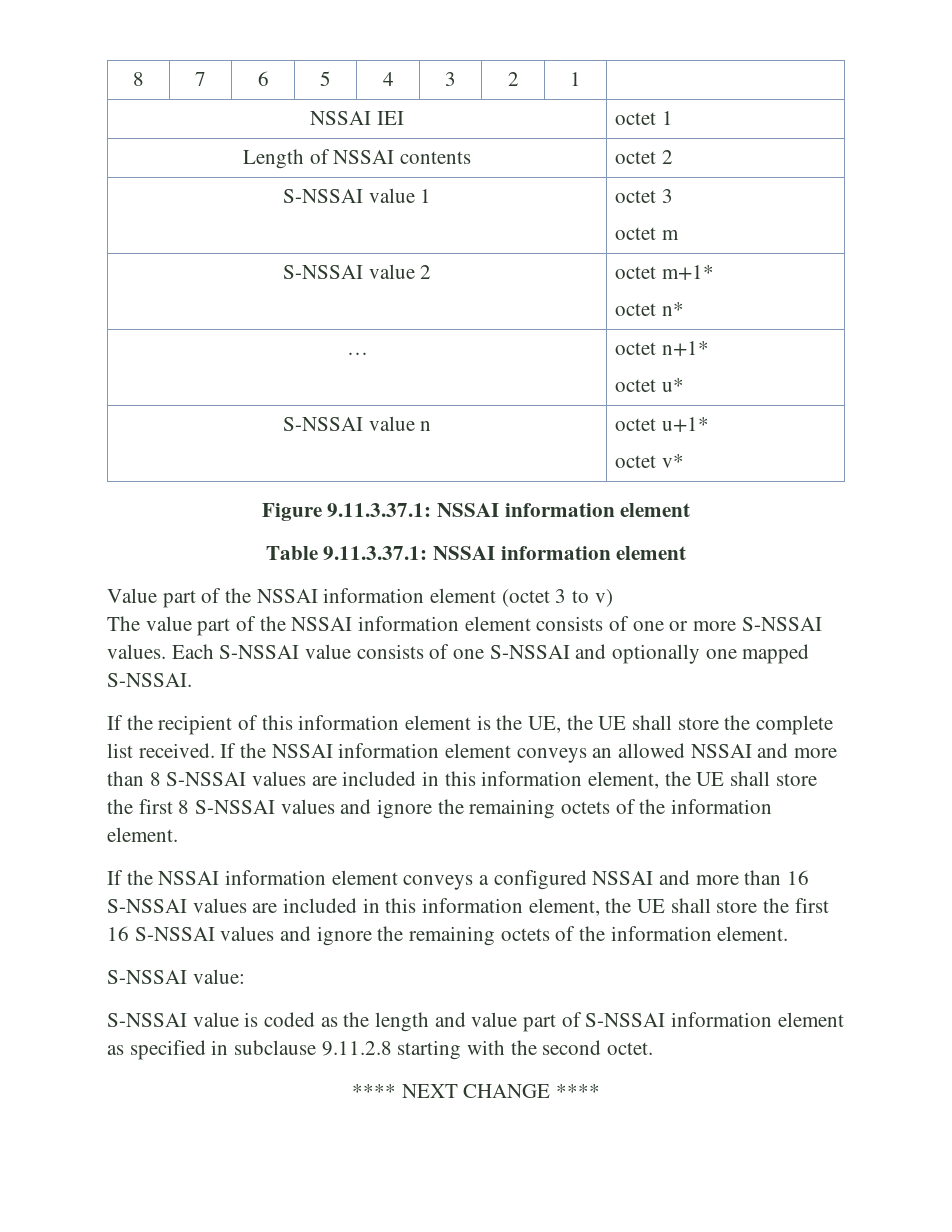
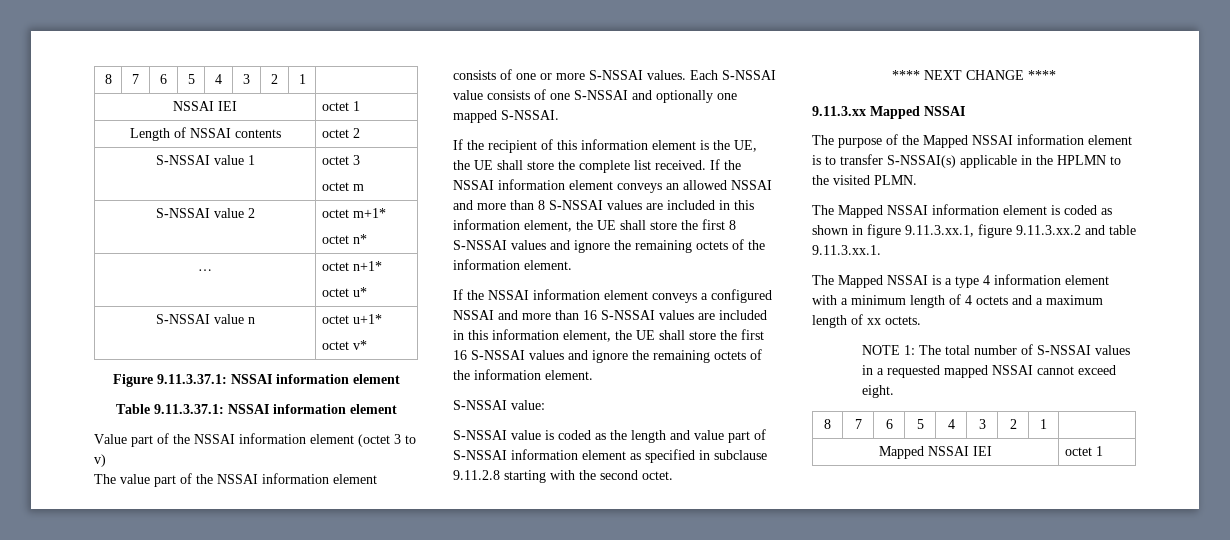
+ 9.11.3.xx Mapped NSSAI
+ The purpose of the Mapped NSSAI information element is to transfer S-NSSAI(s) applicable in the HPLMN to the visited PLMN.
+ The Mapped NSSAI information element is coded as shown in figure 9.11.3.xx.1, figure 9.11.3.xx.2 and table 9.11.3.xx.1.
+ The Mapped NSSAI is a type 4 information element with a minimum length of 4 octets and a maximum length of xx octets.
+ NOTE 1: The total number of S-NSSAI values in a requested mapped NSSAI cannot exceed eight.
+ 8 | 7 | 6 | 5 | 4 | 3 | 2 | 1 |
+ Mapped NSSAI IEI | octet 1

